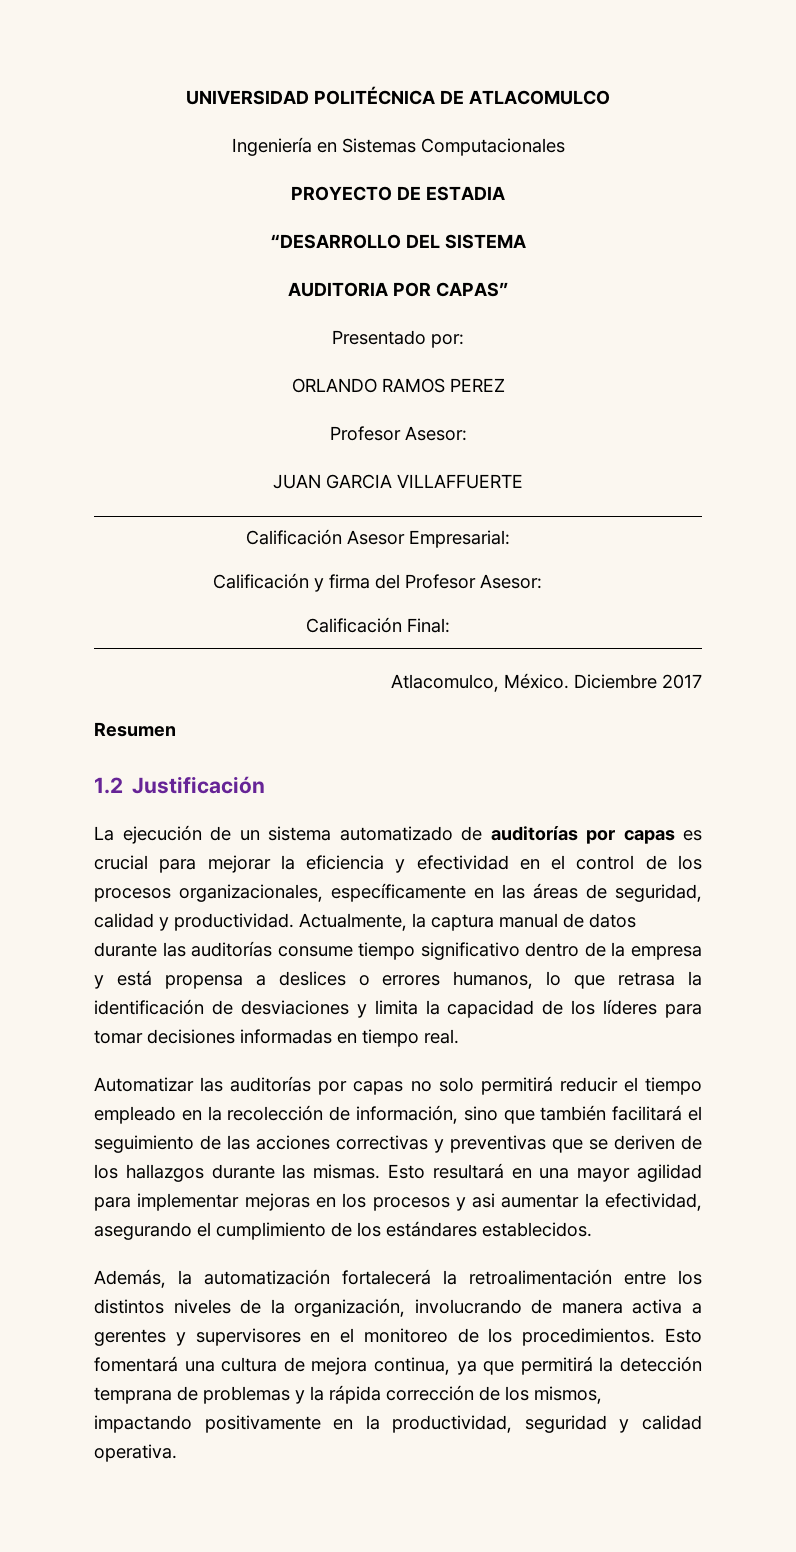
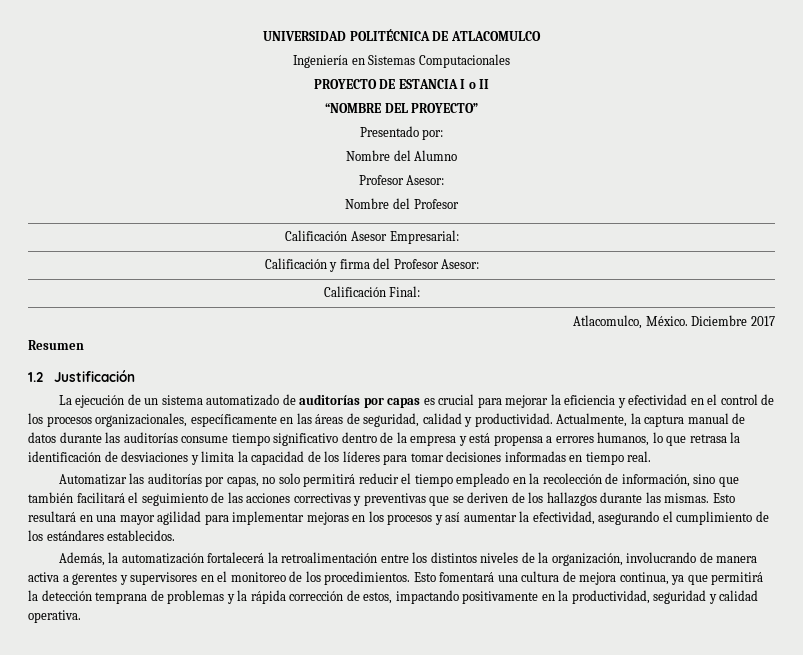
- PROYECTO DE ESTADIA
- “DESARROLLO DEL SISTEMA
- AUDITORIA POR CAPAS”
+ PROYECTO DE ESTANCIA I o II
+ “NOMBRE DEL PROYECTO”
- ORLANDO RAMOS PEREZ
+ Nombre del Alumno
- JUAN GARCIA VILLAFFUERTE
+ Nombre del Profesor
- Actualmente, la captura manual de datos durante las auditorías consume tiempo significativo dentro de la empresa y está propensa a deslices o errores humanos, lo que retrasa la identificación de desviaciones y limita la capacidad de los líderes para tomar decisiones informadas en tiempo real.
+ Actualmente, la captura manual de datos durante las auditorías consume tiempo significativo dentro de la empresa y está propensa a errores humanos, lo que retrasa la identificación de desviaciones y limita la capacidad de los líderes para tomar decisiones informadas en tiempo real.
- Automatizar las auditorías por capas no solo permitirá reducir el tiempo empleado en la recolección de información, sino que también facilitará el seguimiento de las acciones correctivas y preventivas que se deriven de los hallazgos durante las mismas.
+ Automatizar las auditorías por capas, no solo permitirá reducir el tiempo empleado en la recolección de información, sino que también facilitará el seguimiento de las acciones correctivas y preventivas que se deriven de los hallazgos durante las mismas.
- Esto resultará en una mayor agilidad para implementar mejoras en los procesos y asi aumentar la efectividad, asegurando el cumplimiento de los estándares establecidos.
+ Esto resultará en una mayor agilidad para implementar mejoras en los procesos y así aumentar la efectividad, asegurando el cumplimiento de los estándares establecidos.
- Esto fomentará una cultura de mejora continua, ya que permitirá la detección temprana de problemas y la rápida corrección de los mismos, impactando positivamente en la productividad, seguridad y calidad operativa.
+ Esto fomentará una cultura de mejora continua, ya que permitirá la detección temprana de problemas y la rápida corrección de estos, impactando positivamente en la productividad, seguridad y calidad operativa.

